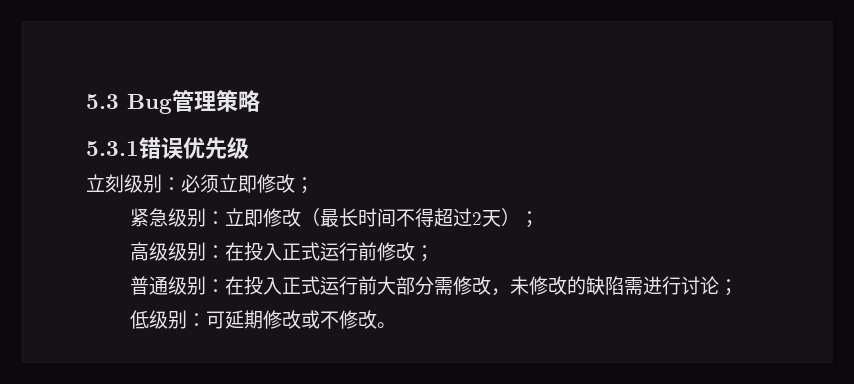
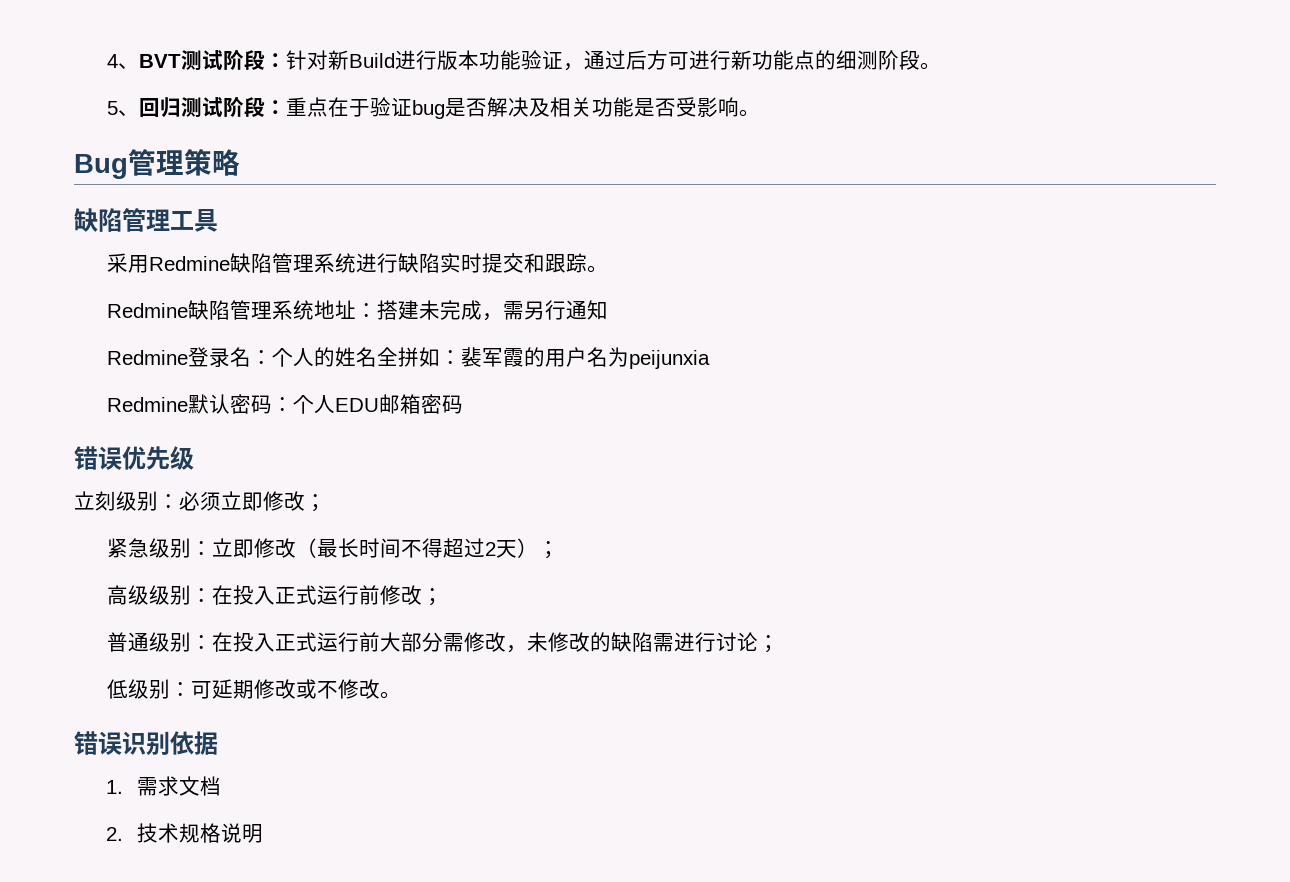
- 5.3 Bug管理策略
- 5.3.1错误优先级
+ 4、BVT测试阶段：针对新Build进行版本功能验证，通过后方可进行新功能点的细测阶段。
+ 5、回归测试阶段：重点在于验证bug是否解决及相关功能是否受影响。
+ Bug管理策略
+ 缺陷管理工具
+ 采用Redmine缺陷管理系统进行缺陷实时提交和跟踪。
+ Redmine缺陷管理系统地址：搭建未完成，需另行通知
+ Redmine登录名：个人的姓名全拼如：裴军霞的用户名为peijunxia
+ Redmine默认密码：个人EDU邮箱密码
+ 错误优先级
+ 错误识别依据
+ 1.需求文档
+ 2.技术规格说明

